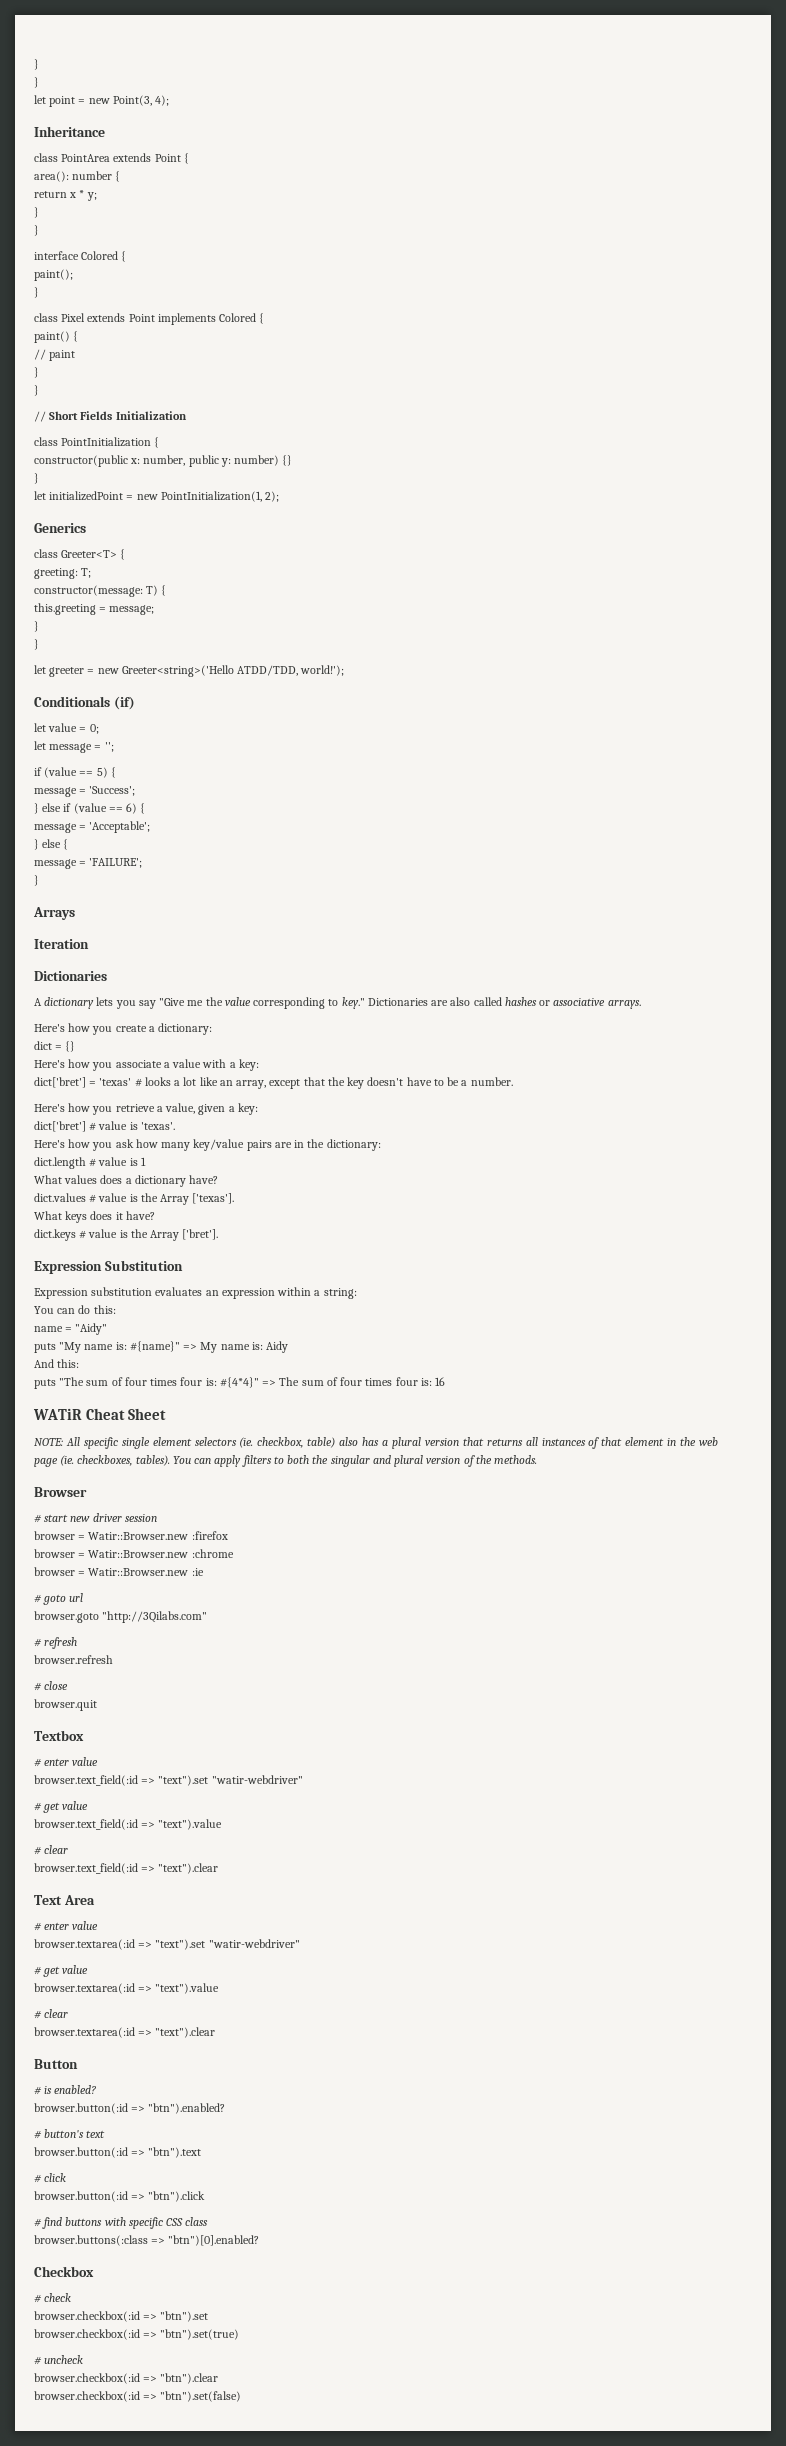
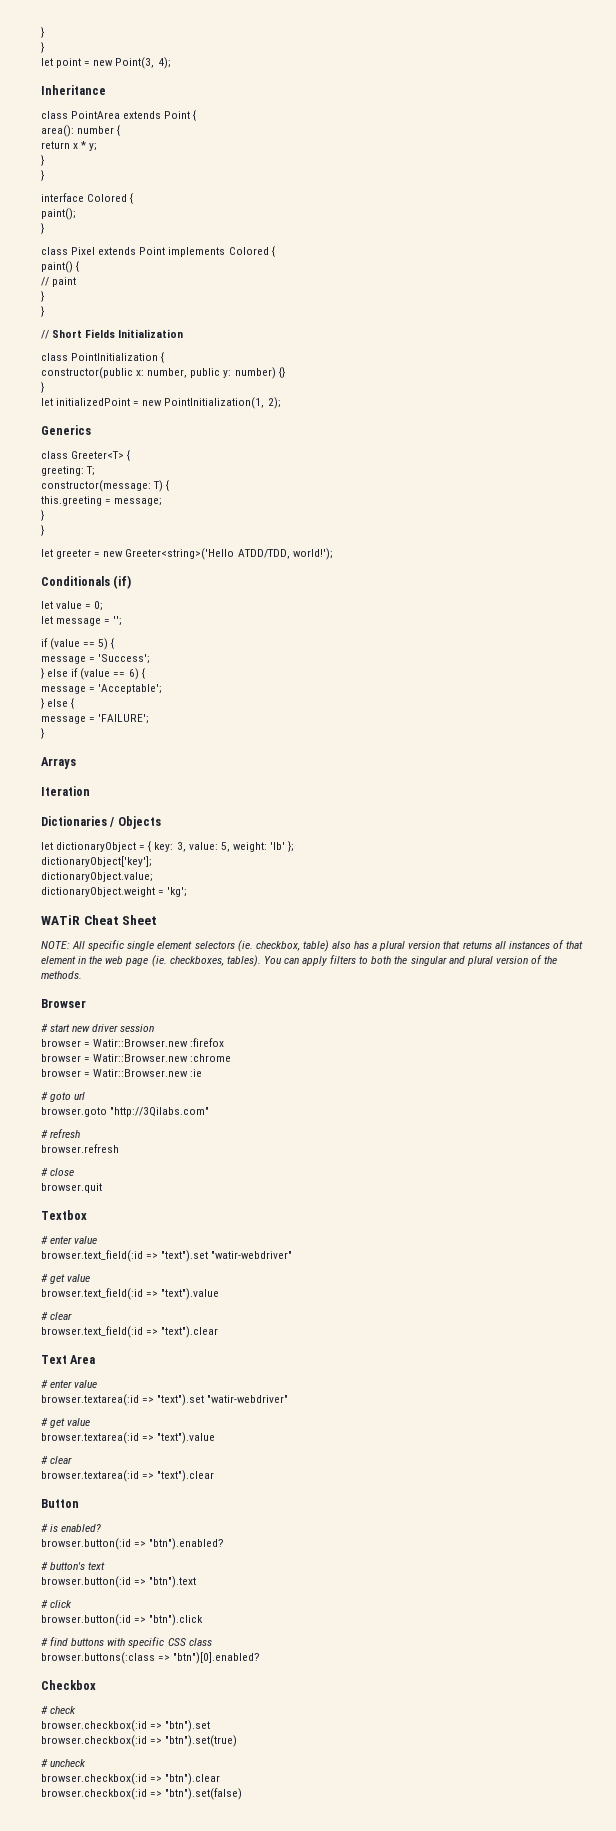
  Iteration
- Dictionaries
- A dictionary lets you say "Give me the value corresponding to key." Dictionaries are also called hashes or associative arrays.
- Here's how you create a dictionary:
- dict = {}
- Here's how you associate a value with a key:
- dict['bret'] = 'texas' # looks a lot like an array, except that the key doesn't have to be a number.
- Here's how you retrieve a value, given a key:
- dict['bret'] # value is 'texas'.
- Here's how you ask how many key/value pairs are in the dictionary:
- dict.length # value is 1
- What values does a dictionary have?
- dict.values # value is the Array ['texas'].
- What keys does it have?
- dict.keys # value is the Array ['bret'].
- Expression Substitution
- Expression substitution evaluates an expression within a string:
- You can do this:
- name = "Aidy"
- puts "My name is: #{name}" => My name is: Aidy
- And this:
- puts "The sum of four times four is: #{4*4}" => The sum of four times four is: 16
+ Dictionaries / Objects
+ let dictionaryObject = { key: 3, value: 5, weight: 'lb' };
+ dictionaryObject['key'];
+ dictionaryObject.value;
+ dictionaryObject.weight = 'kg';

